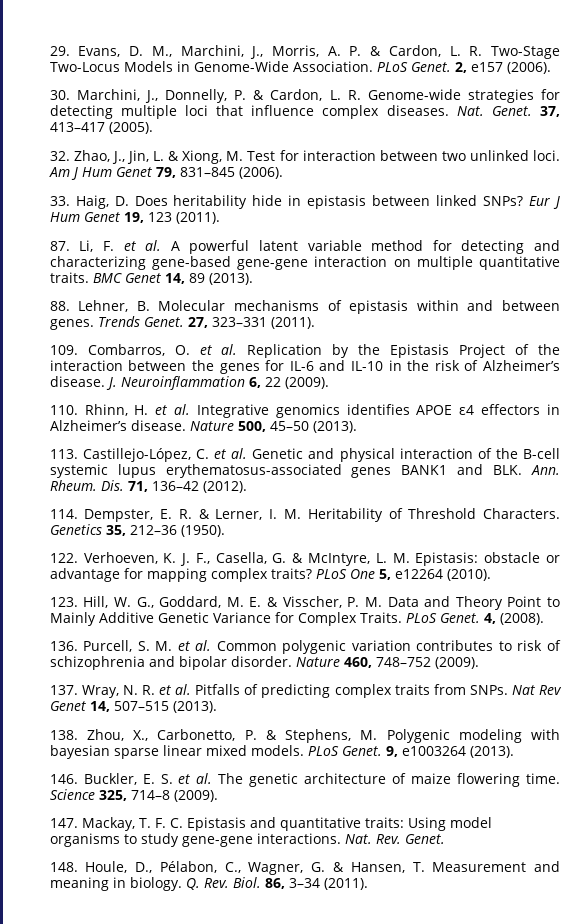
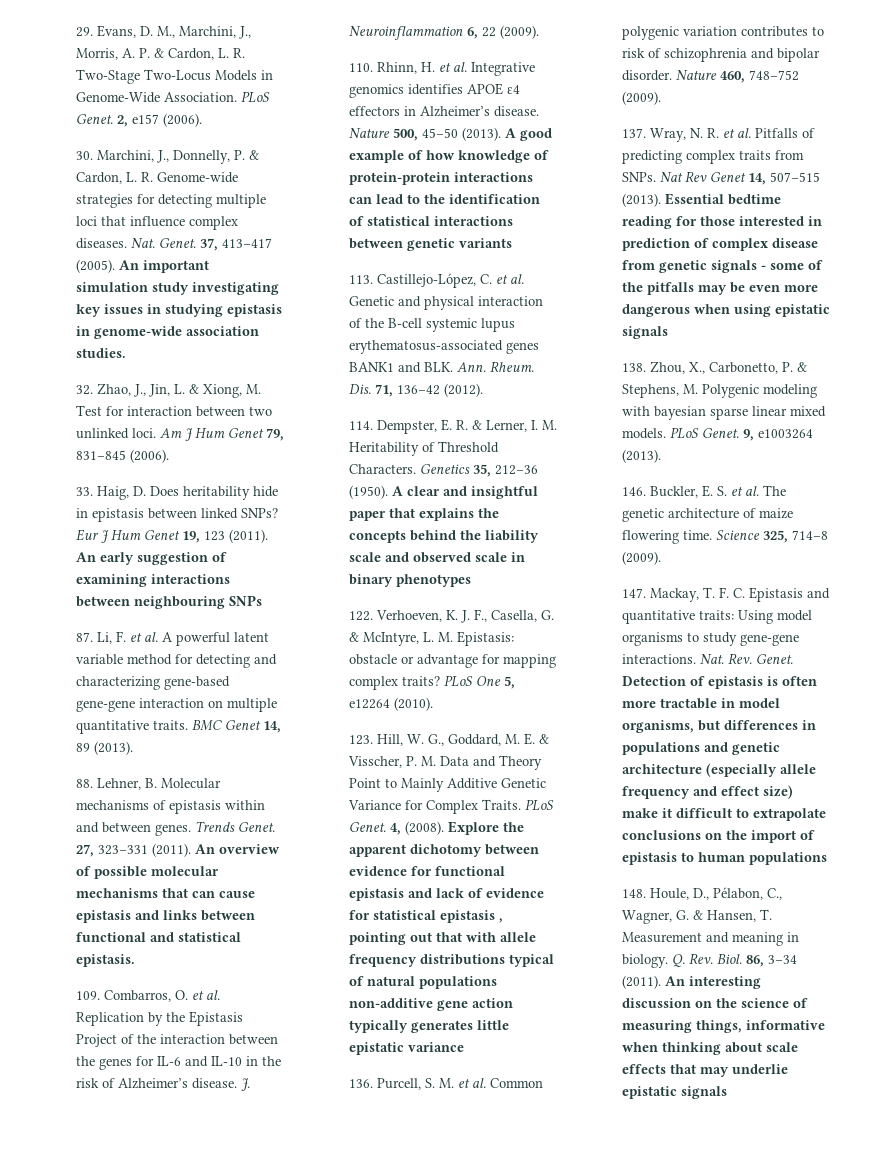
+ An important simulation study investigating key issues in studying epistasis in genome-wide association studies.
+ An early suggestion of examining interactions between neighbouring SNPs
+ An overview of possible molecular mechanisms that can cause epistasis and links between functional and statistical epistasis.
+ A good example of how knowledge of protein-protein interactions can lead to the identification of statistical interactions between genetic variants
+ A clear and insightful paper that explains the concepts behind the liability scale and observed scale in binary phenotypes
+ Explore the apparent dichotomy between evidence for functional epistasis and lack of evidence for statistical epistasis , pointing out that with allele frequency distributions typical of natural populations non-additive gene action typically generates little epistatic variance
+ Essential bedtime reading for those interested in prediction of complex disease from genetic signals - some of the pitfalls may be even more dangerous when using epistatic signals
+ Detection of epistasis is often more tractable in model organisms, but differences in populations and genetic architecture (especially allele frequency and effect size) make it difficult to extrapolate conclusions on the import of epistasis to human populations
+ An interesting discussion on the science of measuring things, informative when thinking about scale effects that may underlie epistatic signals

